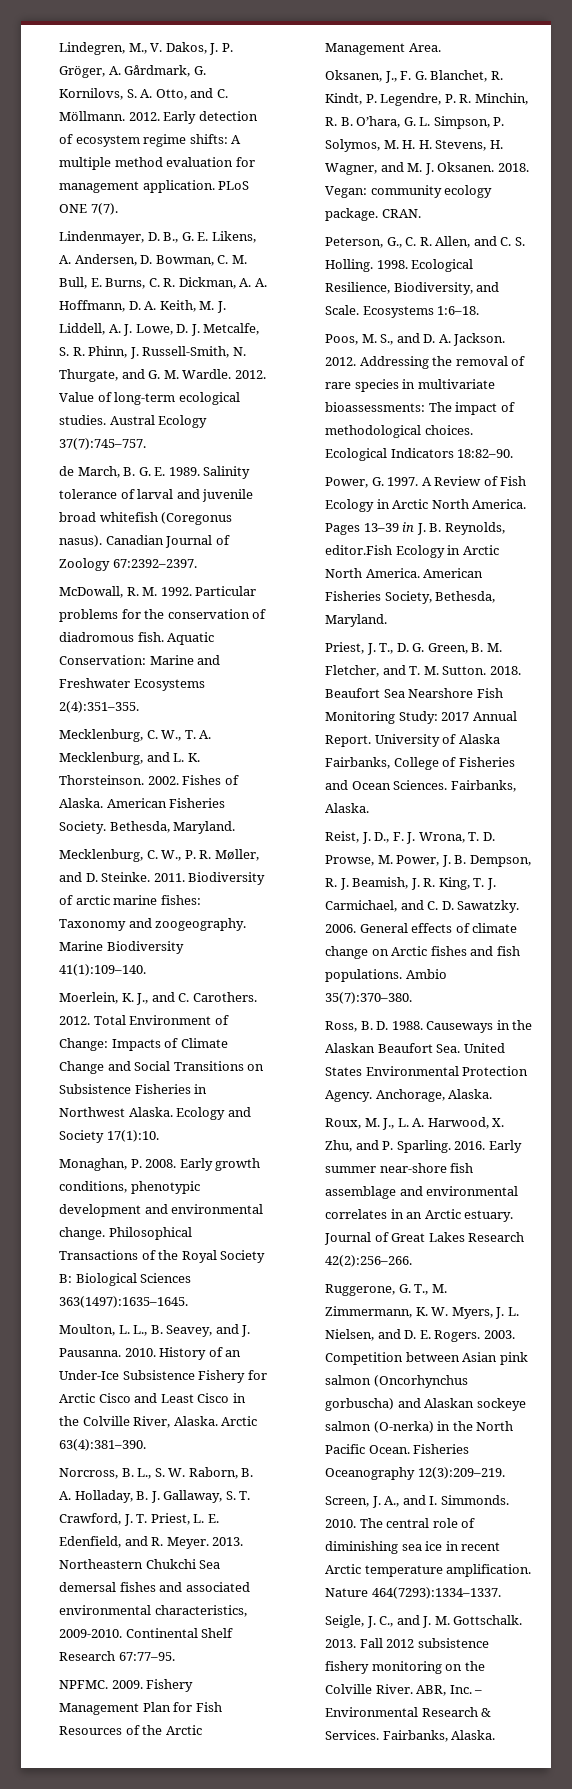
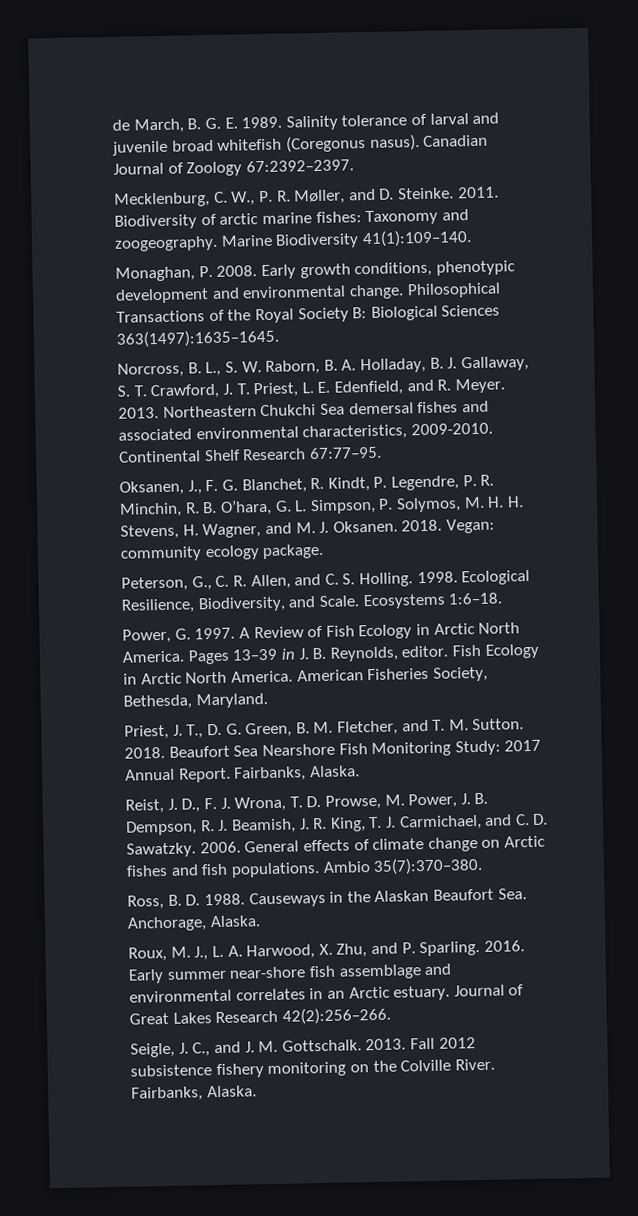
- Lindegren, M., V. Dakos, J. P. Gröger, A. Gårdmark, G. Kornilovs, S. A. Otto, and C. Möllmann. 2012. Early detection of ecosystem regime shifts: A multiple method evaluation for management application. PLoS ONE 7(7).
- Lindenmayer, D. B., G. E. Likens, A. Andersen, D. Bowman, C. M. Bull, E. Burns, C. R. Dickman, A. A. Hoffmann, D. A. Keith, M. J. Liddell, A. J. Lowe, D. J. Metcalfe, S. R. Phinn, J. Russell-Smith, N. Thurgate, and G. M. Wardle. 2012. Value of long-term ecological studies. Austral Ecology 37(7):745–757.
- McDowall, R. M. 1992. Particular problems for the conservation of diadromous fish. Aquatic Conservation: Marine and Freshwater Ecosystems 2(4):351–355.
- Mecklenburg, C. W., T. A. Mecklenburg, and L. K. Thorsteinson. 2002. Fishes of Alaska. American Fisheries Society. Bethesda, Maryland.
- Moerlein, K. J., and C. Carothers. 2012. Total Environment of Change: Impacts of Climate Change and Social Transitions on Subsistence Fisheries in Northwest Alaska. Ecology and Society 17(1):10.
- Moulton, L. L., B. Seavey, and J. Pausanna. 2010. History of an Under-Ice Subsistence Fishery for Arctic Cisco and Least Cisco in the Colville River, Alaska. Arctic 63(4):381–390.
- NPFMC. 2009. Fishery Management Plan for Fish Resources of the Arctic Management Area.
- CRAN.
- Poos, M. S., and D. A. Jackson. 2012. Addressing the removal of rare species in multivariate bioassessments: The impact of methodological choices. Ecological Indicators 18:82–90.
- Pages 13–39 in J. B. Reynolds, editor.Fish Ecology in Arctic North America.
+ Pages 13–39 in J. B. Reynolds, editor. Fish Ecology in Arctic North America.
- University of Alaska Fairbanks, College of Fisheries and Ocean Sciences.
- Causeways in the Alaskan Beaufort Sea. United States Environmental Protection Agency. Anchorage, Alaska.
+ Causeways in the Alaskan Beaufort Sea. Anchorage, Alaska.
- Ruggerone, G. T., M. Zimmermann, K. W. Myers, J. L. Nielsen, and D. E. Rogers. 2003. Competition between Asian pink salmon (Oncorhynchus gorbuscha) and Alaskan sockeye salmon (O-nerka) in the North Pacific Ocean. Fisheries Oceanography 12(3):209–219.
- Screen, J. A., and I. Simmonds. 2010. The central role of diminishing sea ice in recent Arctic temperature amplification. Nature 464(7293):1334–1337.
- ABR, Inc. – Environmental Research & Services.

